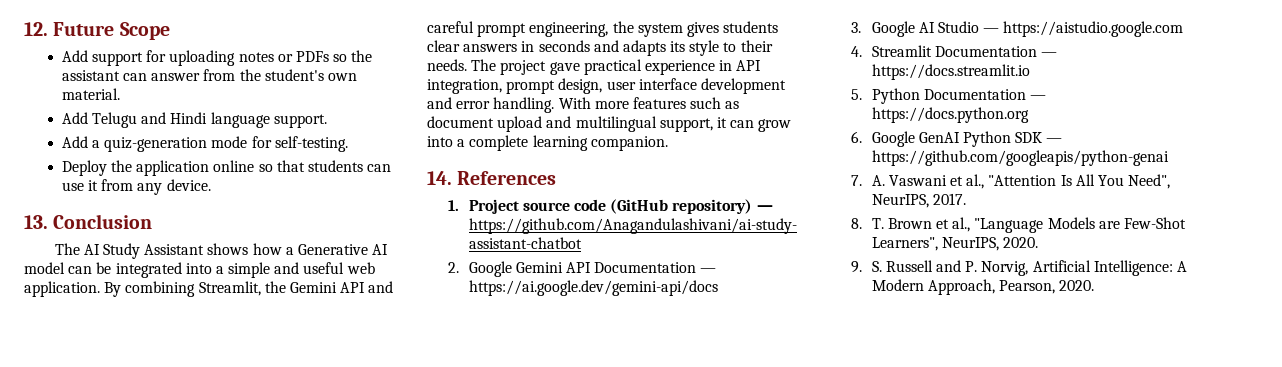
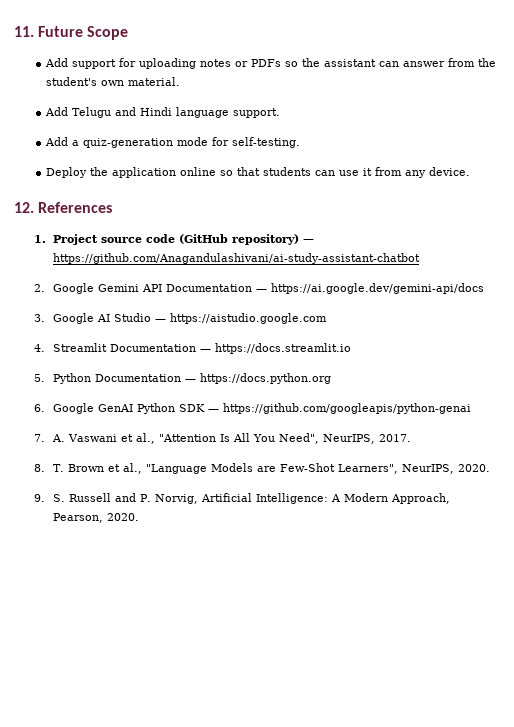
- 12. Future Scope
+ 11. Future Scope
- 13. Conclusion
- The AI Study Assistant shows how a Generative AI model can be integrated into a simple and useful web application. By combining Streamlit, the Gemini API and careful prompt engineering, the system gives students clear answers in seconds and adapts its style to their needs. The project gave practical experience in API integration, prompt design, user interface development and error handling. With more features such as document upload and multilingual support, it can grow into a complete learning companion.
- 14. References
+ 12. References

